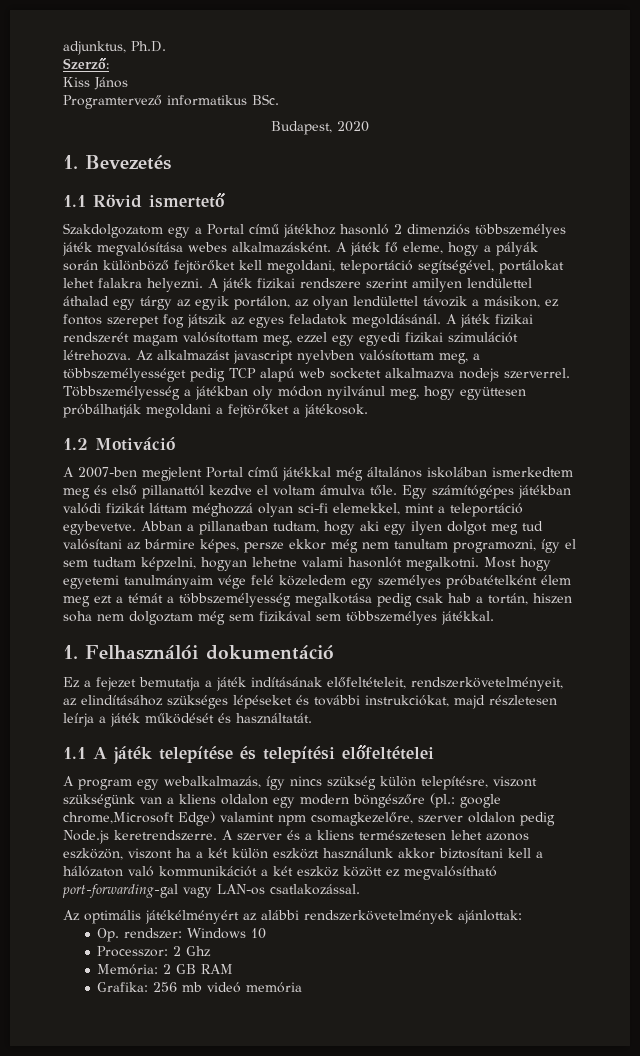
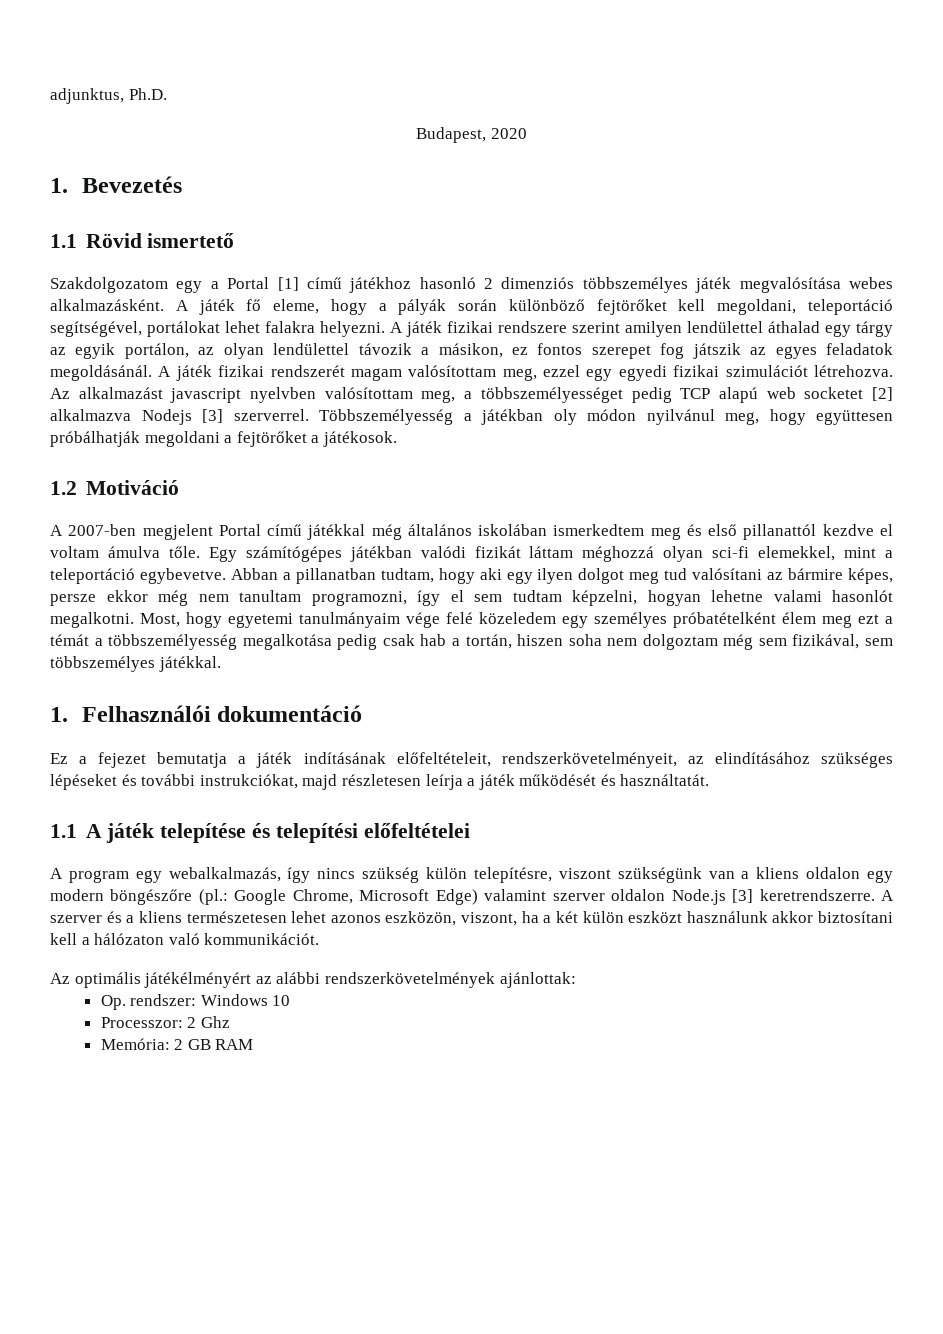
- Szerző:
- Kiss János
- Programtervező informatikus BSc.
- Szakdolgozatom egy a Portal című játékhoz hasonló 2 dimenziós többszemélyes játék megvalósítása webes alkalmazásként.
+ Szakdolgozatom egy a Portal [1] című játékhoz hasonló 2 dimenziós többszemélyes játék megvalósítása webes alkalmazásként.
- Az alkalmazást javascript nyelvben valósítottam meg, a többszemélyességet pedig TCP alapú web socketet alkalmazva nodejs szerverrel.
+ Az alkalmazást javascript nyelvben valósítottam meg, a többszemélyességet pedig TCP alapú web socketet [2] alkalmazva Nodejs [3] szerverrel.
- Most hogy egyetemi tanulmányaim vége felé közeledem egy személyes próbatételként élem meg ezt a témát a többszemélyesség megalkotása pedig csak hab a tortán, hiszen soha nem dolgoztam még sem fizikával sem többszemélyes játékkal.
+ Most, hogy egyetemi tanulmányaim vége felé közeledem egy személyes próbatételként élem meg ezt a témát a többszemélyesség megalkotása pedig csak hab a tortán, hiszen soha nem dolgoztam még sem fizikával, sem többszemélyes játékkal.
- A program egy webalkalmazás, így nincs szükség külön telepítésre, viszont szükségünk van a kliens oldalon egy modern böngészőre (pl.: google chrome,Microsoft Edge) valamint npm csomagkezelőre, szerver oldalon pedig Node.js keretrendszerre.
+ A program egy webalkalmazás, így nincs szükség külön telepítésre, viszont szükségünk van a kliens oldalon egy modern böngészőre (pl.: Google Chrome, Microsoft Edge) valamint szerver oldalon Node.js [3] keretrendszerre.
- A szerver és a kliens természetesen lehet azonos eszközön, viszont ha a két külön eszközt használunk akkor biztosítani kell a hálózaton való kommunikációt a két eszköz között ez megvalósítható port-forwarding-gal vagy LAN-os csatlakozással.
+ A szerver és a kliens természetesen lehet azonos eszközön, viszont, ha a két külön eszközt használunk akkor biztosítani kell a hálózaton való kommunikációt.
- Grafika: 256 mb videó memória

